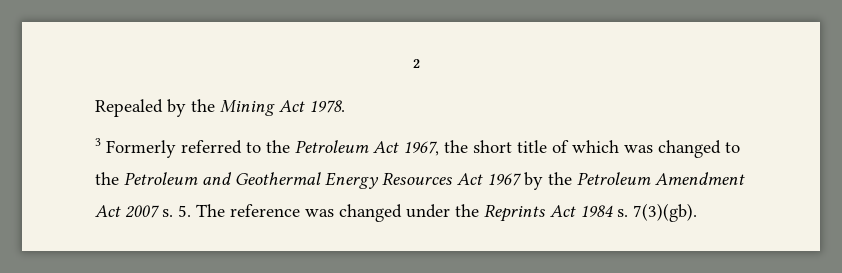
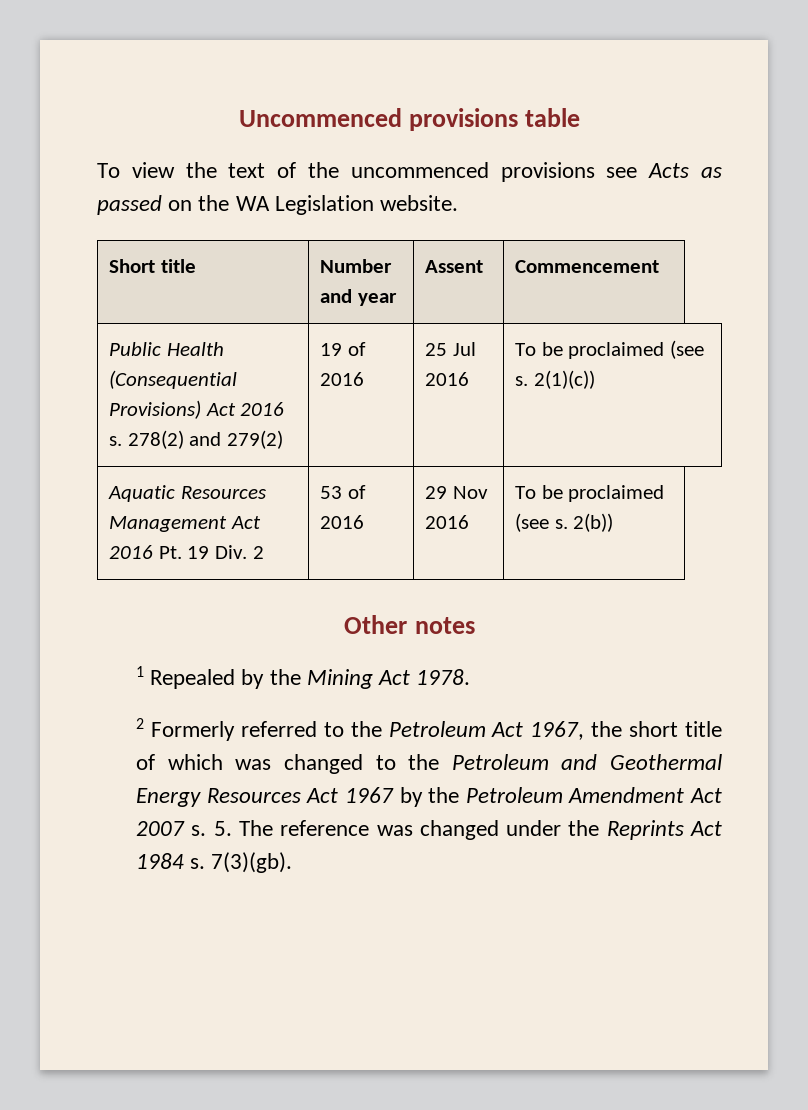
- 2
- Repealed by the Mining Act 1978.
+ Uncommenced provisions table
+ To view the text of the uncommenced provisions see Acts as passed on the WA Legislation website.
+ Short title | Number and year | Assent | Commencement
+ Public Health (Consequential Provisions) Act 2016 s. 278(2) and 279(2) | 19 of 2016 | 25 Jul 2016 | To be proclaimed (see s. 2(1)(c))
+ Aquatic Resources Management Act 2016 Pt. 19 Div. 2 | 53 of 2016 | 29 Nov 2016 | To be proclaimed (see s. 2(b))
+ Other notes
+ 1 Repealed by the Mining Act 1978.
- 3 Formerly referred to the Petroleum Act 1967, the short title of which was changed to the Petroleum and Geothermal Energy Resources Act 1967 by the Petroleum Amendment Act 2007 s.
+ 2 Formerly referred to the Petroleum Act 1967, the short title of which was changed to the Petroleum and Geothermal Energy Resources Act 1967 by the Petroleum Amendment Act 2007 s.

